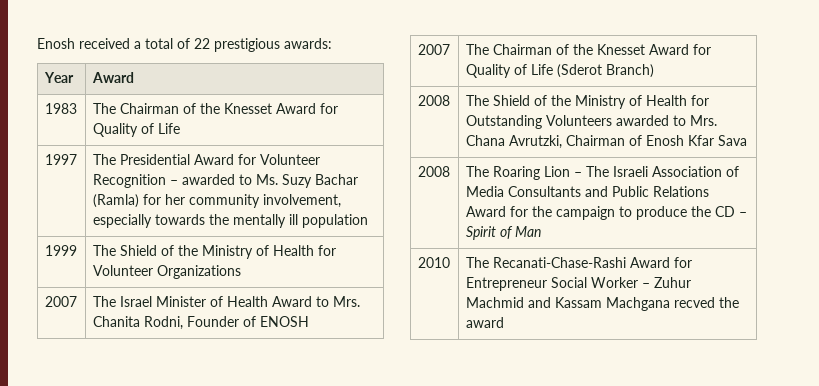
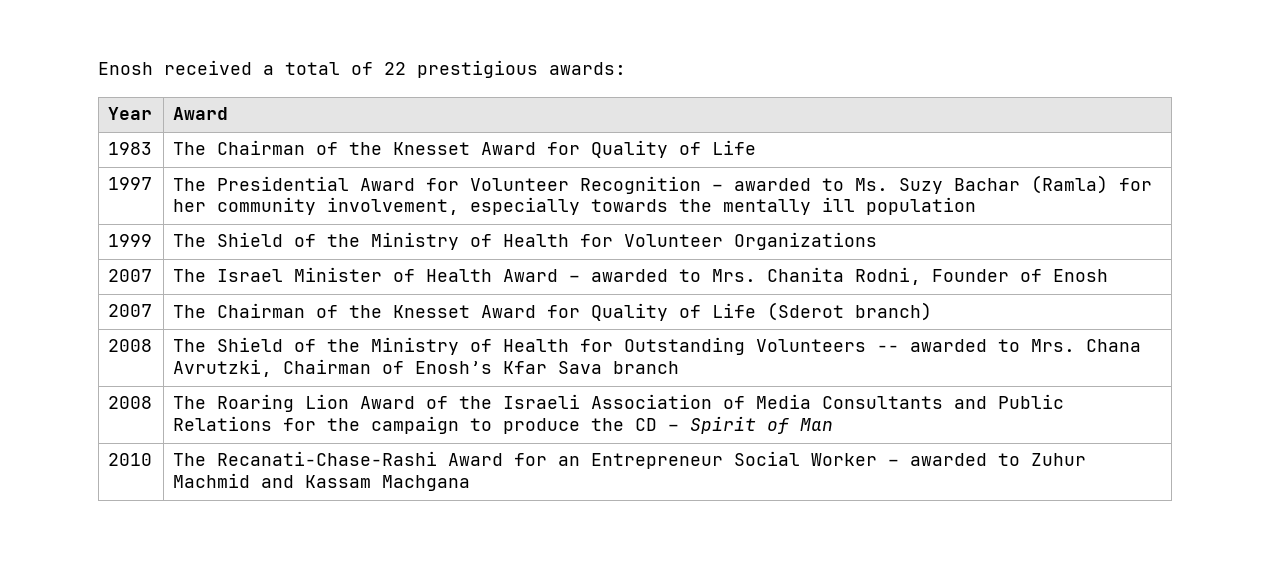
- 2007 | The Israel Minister of Health Award to Mrs. Chanita Rodni, Founder of ENOSH
+ 2007 | The Israel Minister of Health Award – awarded to Mrs. Chanita Rodni, Founder of Enosh
- 2007 | The Chairman of the Knesset Award for Quality of Life (Sderot Branch)
+ 2007 | The Chairman of the Knesset Award for Quality of Life (Sderot branch)
- 2008 | The Shield of the Ministry of Health for Outstanding Volunteers awarded to Mrs. Chana Avrutzki, Chairman of Enosh Kfar Sava
+ 2008 | The Shield of the Ministry of Health for Outstanding Volunteers -- awarded to Mrs. Chana Avrutzki, Chairman of Enosh’s Kfar Sava branch
- 2008 | The Roaring Lion – The Israeli Association of Media Consultants and Public Relations Award for the campaign to produce the CD – Spirit of Man
+ 2008 | The Roaring Lion Award of the Israeli Association of Media Consultants and Public Relations for the campaign to produce the CD – Spirit of Man
- 2010 | The Recanati-Chase-Rashi Award for Entrepreneur Social Worker – Zuhur Machmid and Kassam Machgana recved the award
+ 2010 | The Recanati-Chase-Rashi Award for an Entrepreneur Social Worker – awarded to Zuhur Machmid and Kassam Machgana

